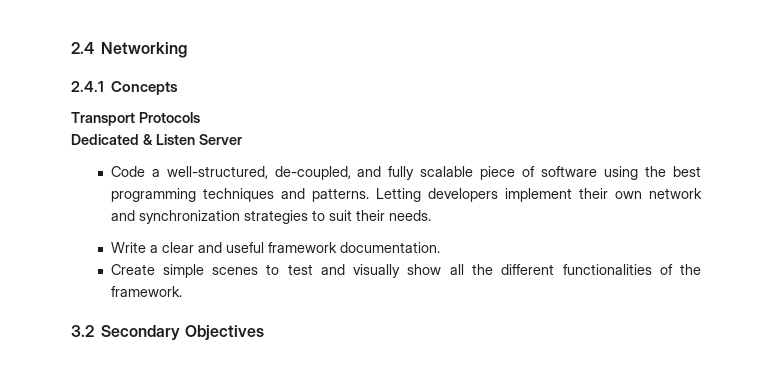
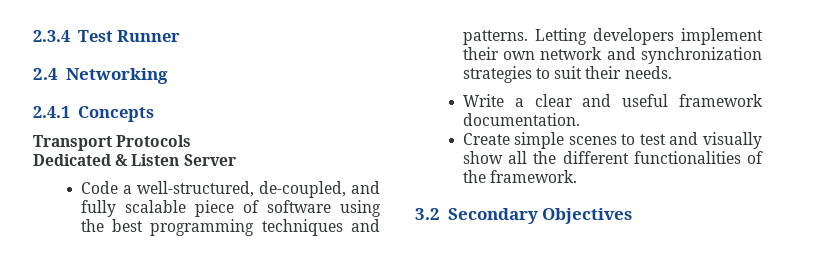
+ 2.3.4 Test Runner

